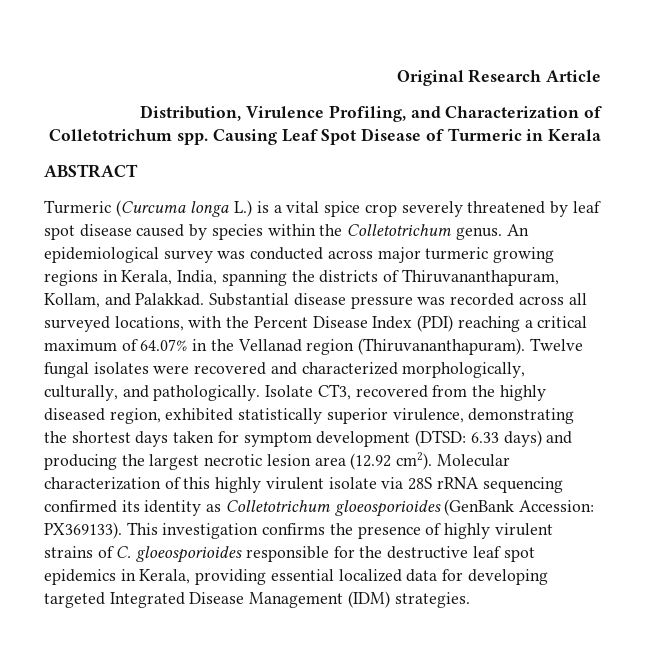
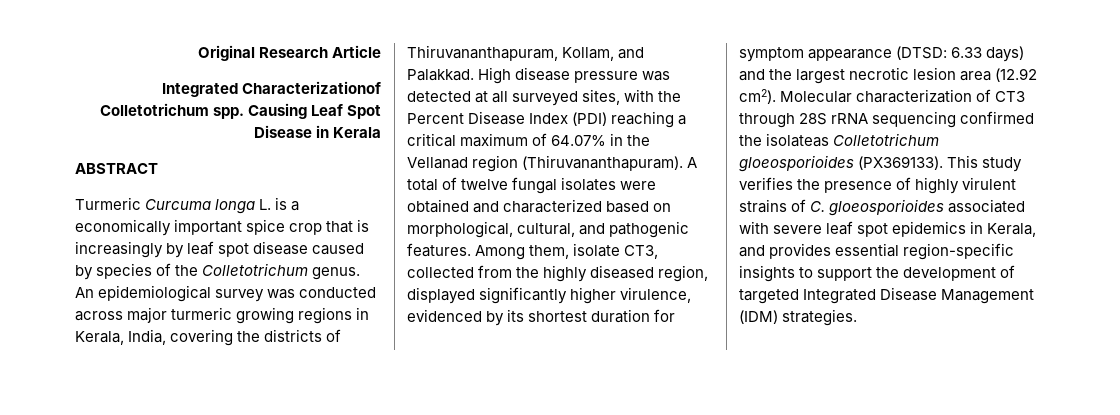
- Distribution, Virulence Profiling, and Characterization of Colletotrichum spp.
+ Integrated Characterizationof Colletotrichum spp.
- Causing Leaf Spot Disease of Turmeric in Kerala
+ Causing Leaf Spot Disease in Kerala
- Turmeric (Curcuma longa L.) is a vital spice crop severely threatened by leaf spot disease caused by species within the Colletotrichum genus.
+ Turmeric Curcuma longa L. is a economically important spice crop that is increasingly by leaf spot disease caused by species of the Colletotrichum genus.
- An epidemiological survey was conducted across major turmeric growing regions in Kerala, India, spanning the districts of Thiruvananthapuram, Kollam, and Palakkad.
+ An epidemiological survey was conducted across major turmeric growing regions in Kerala, India, covering the districts of Thiruvananthapuram, Kollam, and Palakkad.
- Substantial disease pressure was recorded across all surveyed locations, with the Percent Disease Index (PDI) reaching a critical maximum of 64.07% in the Vellanad region (Thiruvananthapuram).
+ High disease pressure was detected at all surveyed sites, with the Percent Disease Index (PDI) reaching a critical maximum of 64.07% in the Vellanad region (Thiruvananthapuram).
- Twelve fungal isolates were recovered and characterized morphologically, culturally, and pathologically. Isolate CT3, recovered from the highly diseased region, exhibited statistically superior virulence, demonstrating the shortest days taken for symptom development (DTSD: 6.33 days) and producing the largest necrotic lesion area (12.92 cm2).
+ A total of twelve fungal isolates were obtained and characterized based on morphological, cultural, and pathogenic features. Among them, isolate CT3, collected from the highly diseased region, displayed significantly higher virulence, evidenced by its shortest duration for symptom appearance (DTSD: 6.33 days) and the largest necrotic lesion area (12.92 cm2).
- Molecular characterization of this highly virulent isolate via 28S rRNA sequencing confirmed its identity as Colletotrichum gloeosporioides (GenBank Accession: PX369133). This investigation confirms the presence of highly virulent strains of C. gloeosporioides responsible for the destructive leaf spot epidemics in Kerala, providing essential localized data for developing targeted Integrated Disease Management (IDM) strategies.
+ Molecular characterization of CT3 through 28S rRNA sequencing confirmed the isolateas Colletotrichum gloeosporioides (PX369133). This study verifies the presence of highly virulent strains of C. gloeosporioides associated with severe leaf spot epidemics in Kerala, and provides essential region-specific insights to support the development of targeted Integrated Disease Management (IDM) strategies.

